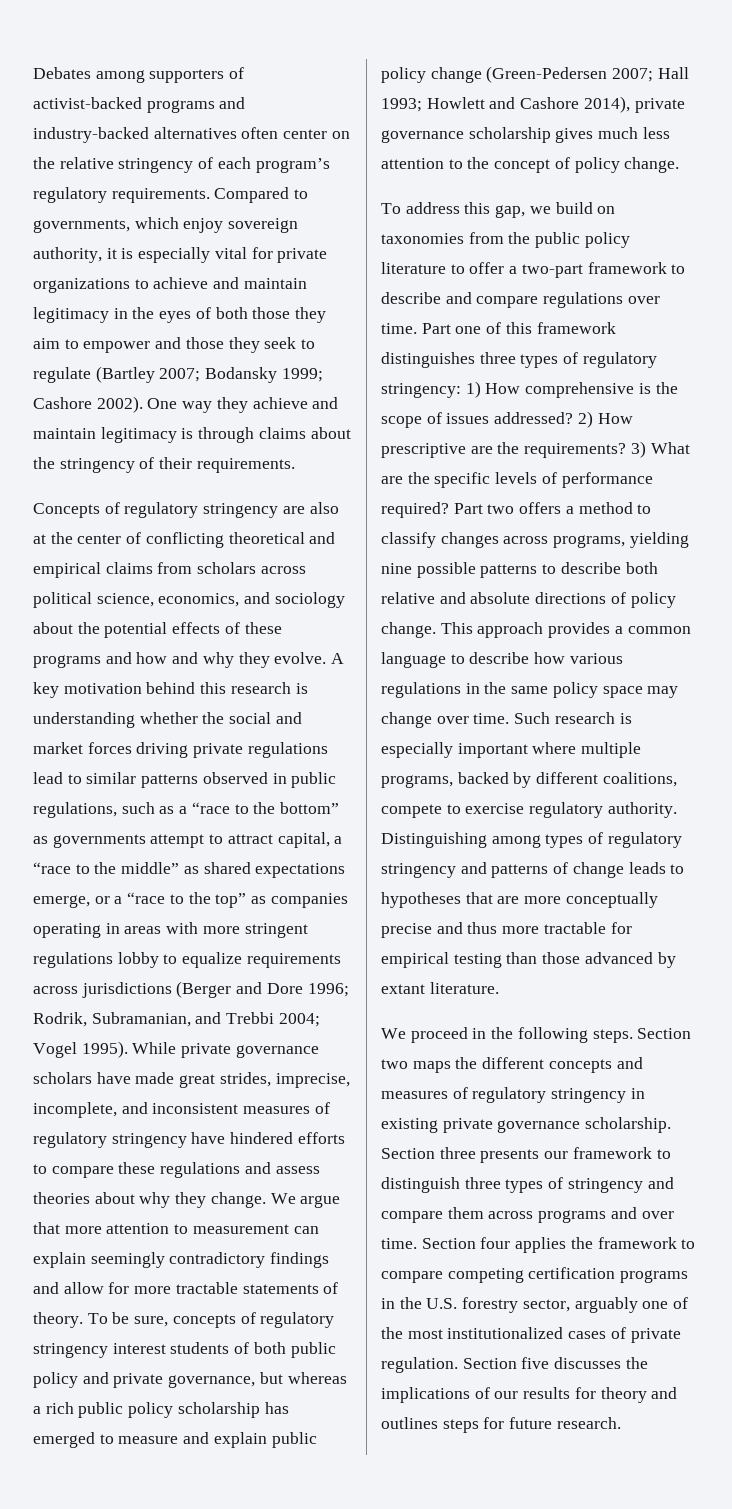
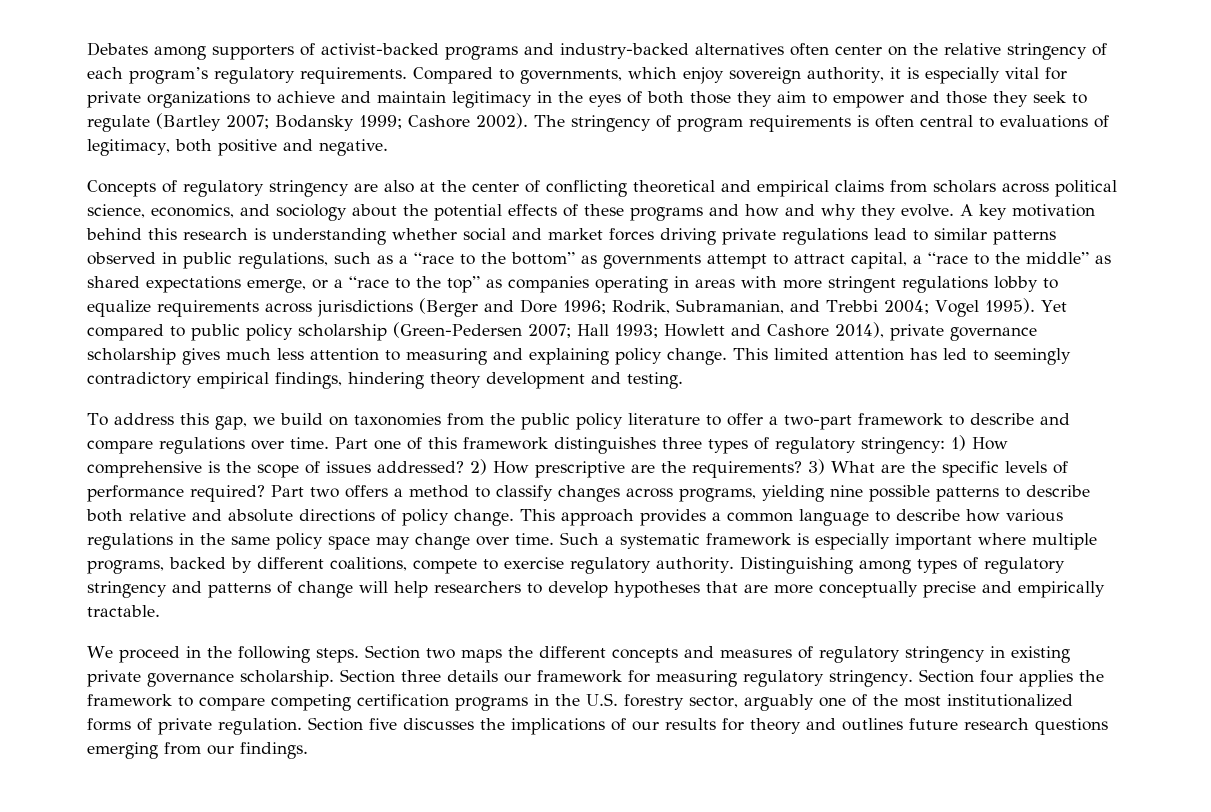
- One way they achieve and maintain legitimacy is through claims about the stringency of their requirements.
+ The stringency of program requirements is often central to evaluations of legitimacy, both positive and negative.
- A key motivation behind this research is understanding whether the social and market forces driving private regulations lead to similar patterns observed in public regulations, such as a “race to the bottom” as governments attempt to attract capital, a “race to the middle” as shared expectations emerge, or a “race to the top” as companies operating in areas with more stringent regulations lobby to equalize requirements across jurisdictions (Berger and Dore 1996;
+ A key motivation behind this research is understanding whether social and market forces driving private regulations lead to similar patterns observed in public regulations, such as a “race to the bottom” as governments attempt to attract capital, a “race to the middle” as shared expectations emerge, or a “race to the top” as companies operating in areas with more stringent regulations lobby to equalize requirements across jurisdictions (Berger and Dore 1996;
- While private governance scholars have made great strides, imprecise, incomplete, and inconsistent measures of regulatory stringency have hindered efforts to compare these regulations and assess theories about why they change. We argue that more attention to measurement can explain seemingly contradictory findings and allow for more tractable statements of theory. To be sure, concepts of regulatory stringency interest students of both public policy and private governance, but whereas a rich public policy scholarship has emerged to measure and explain public policy change (Green-Pedersen 2007; Hall 1993; Howlett and Cashore 2014), private governance scholarship gives much less attention to the concept of policy change.
+ Yet compared to public policy scholarship (Green-Pedersen 2007; Hall 1993; Howlett and Cashore 2014), private governance scholarship gives much less attention to measuring and explaining policy change. This limited attention has led to seemingly contradictory empirical findings, hindering theory development and testing.
- Such research is especially important where multiple programs, backed by different coalitions, compete to exercise regulatory authority.
+ Such a systematic framework is especially important where multiple programs, backed by different coalitions, compete to exercise regulatory authority.
- Distinguishing among types of regulatory stringency and patterns of change leads to hypotheses that are more conceptually precise and thus more tractable for empirical testing than those advanced by extant literature.
+ Distinguishing among types of regulatory stringency and patterns of change will help researchers to develop hypotheses that are more conceptually precise and empirically tractable.
- Section three presents our framework to distinguish three types of stringency and compare them across programs and over time.
+ Section three details our framework for measuring regulatory stringency.
- Section four applies the framework to compare competing certification programs in the U.S. forestry sector, arguably one of the most institutionalized cases of private regulation.
+ Section four applies the framework to compare competing certification programs in the U.S. forestry sector, arguably one of the most institutionalized forms of private regulation.
- Section five discusses the implications of our results for theory and outlines steps for future research.
+ Section five discusses the implications of our results for theory and outlines future research questions emerging from our findings.

